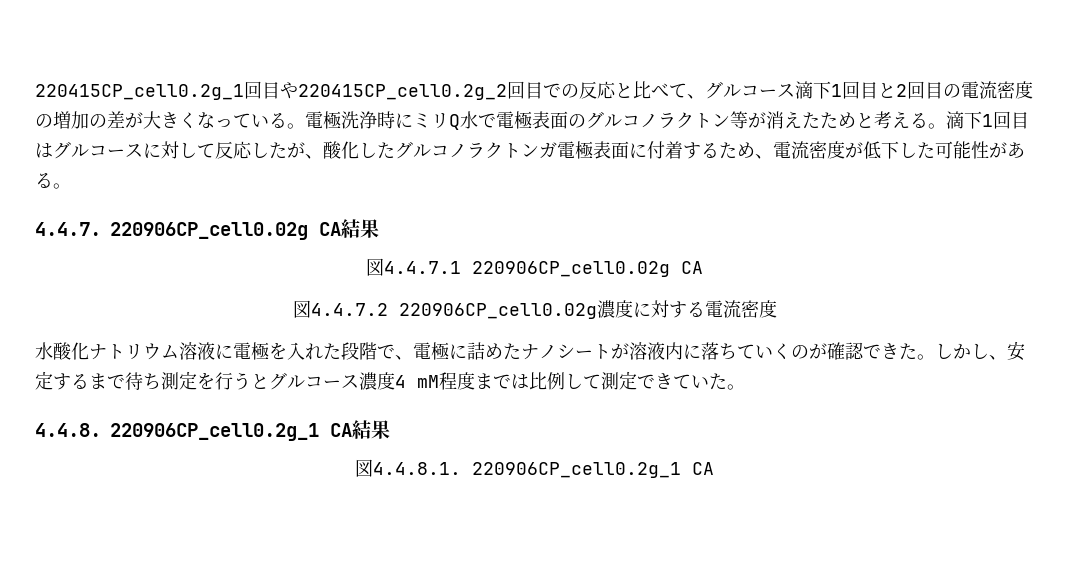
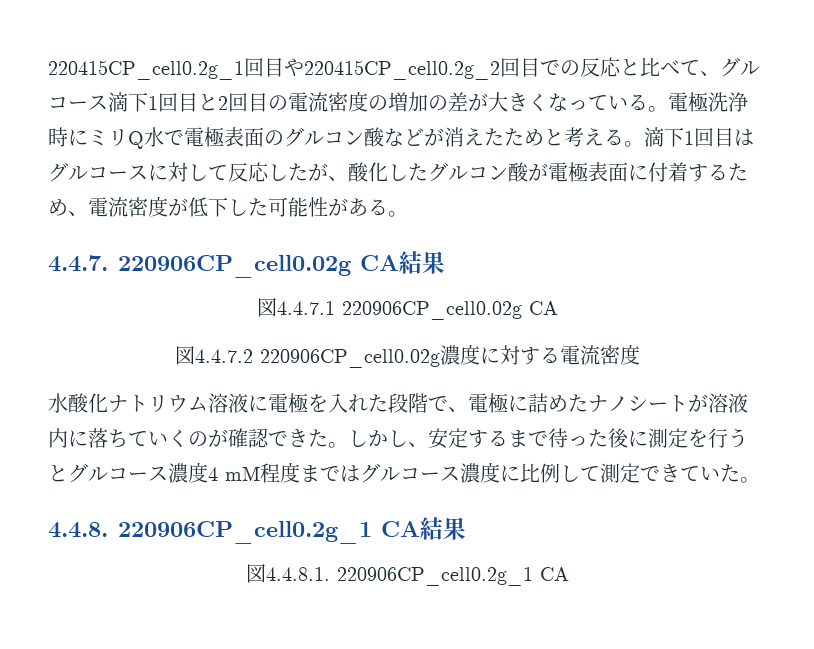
- 電極洗浄時にミリQ水で電極表面のグルコノラクトン等が消えたためと考える。
+ 電極洗浄時にミリQ水で電極表面のグルコン酸などが消えたためと考える。
- 滴下1回目はグルコースに対して反応したが、酸化したグルコノラクトンガ電極表面に付着するため、電流密度が低下した可能性がある。
+ 滴下1回目はグルコースに対して反応したが、酸化したグルコン酸が電極表面に付着するため、電流密度が低下した可能性がある。
- しかし、安定するまで待ち測定を行うとグルコース濃度4 mM程度までは比例して測定できていた。
+ しかし、安定するまで待った後に測定を行うとグルコース濃度4 mM程度まではグルコース濃度に比例して測定できていた。

